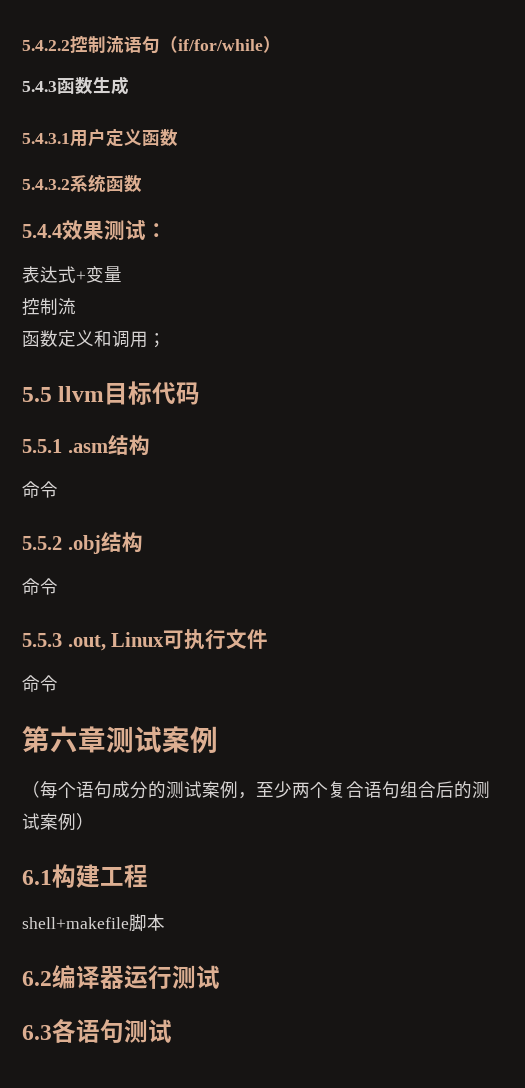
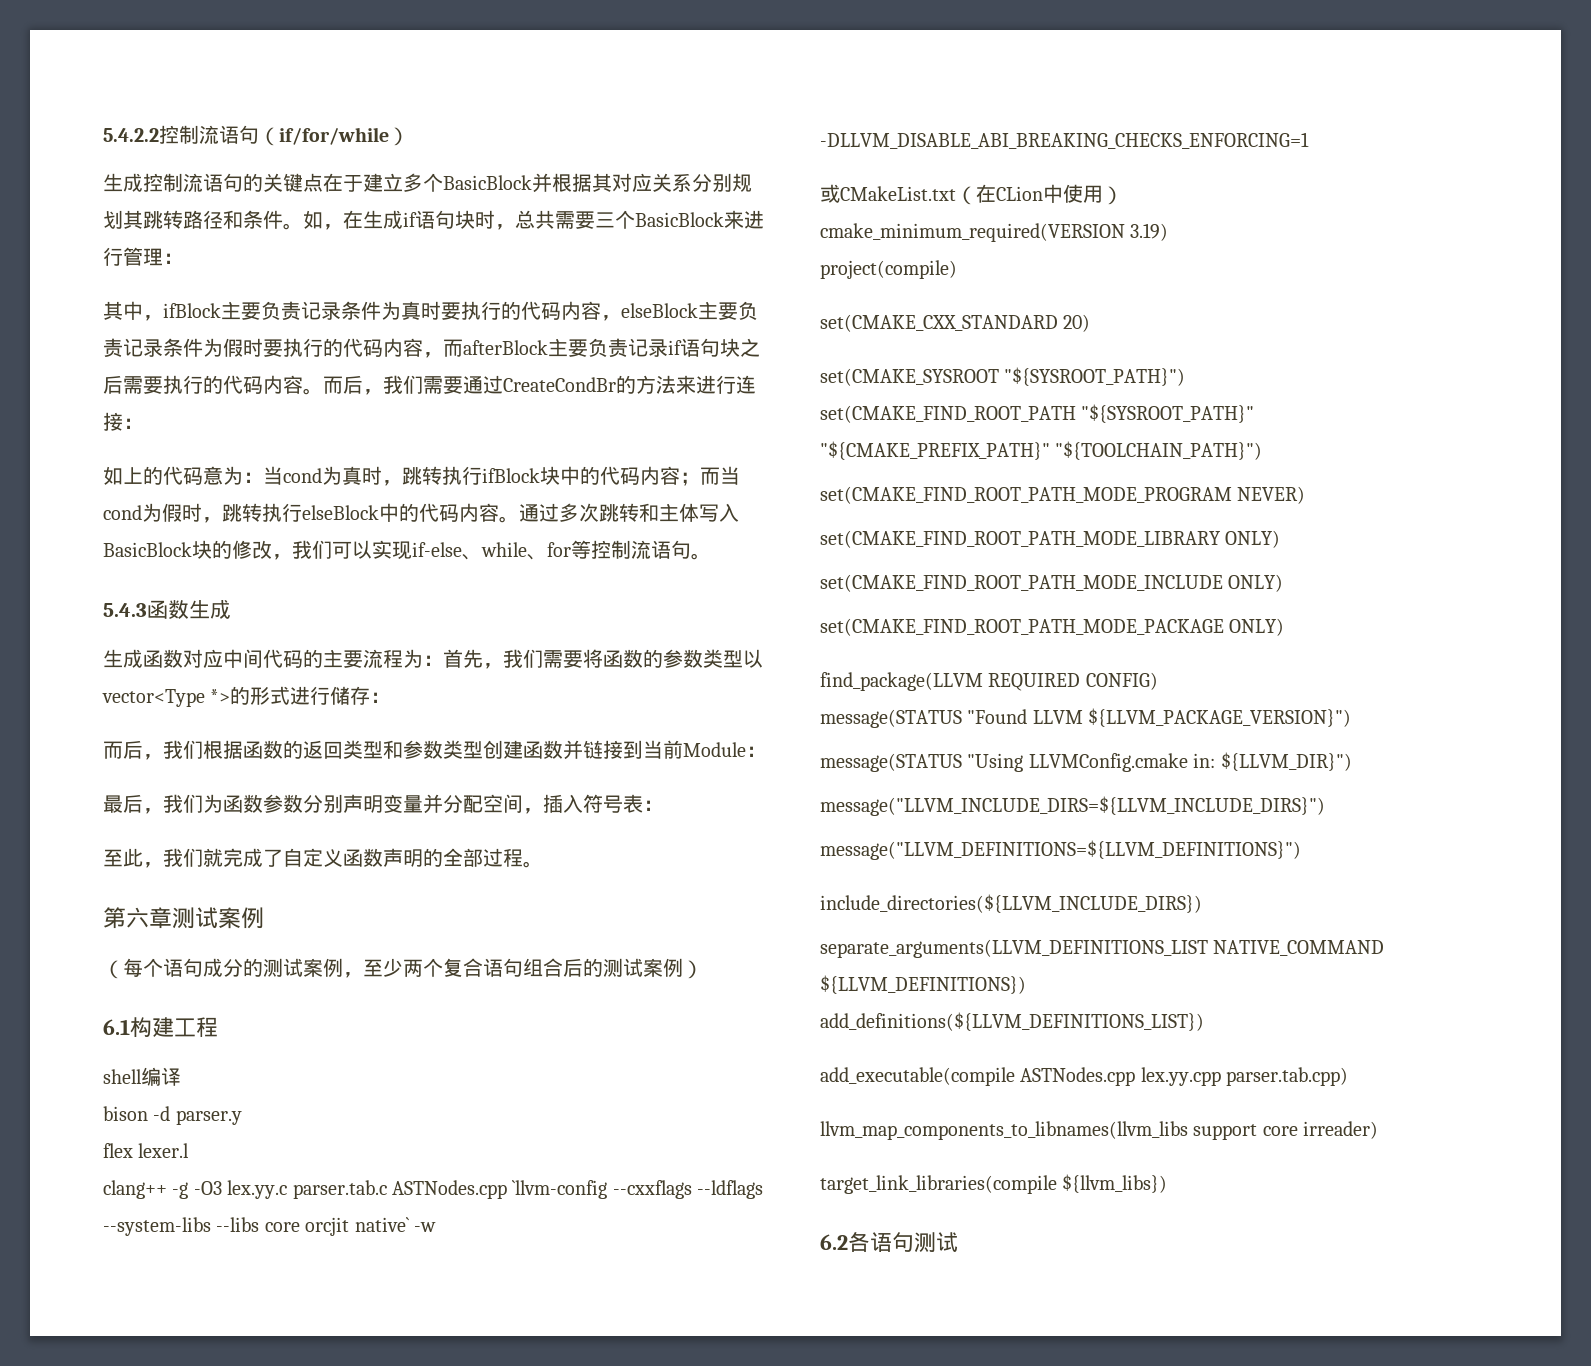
+ 生成控制流语句的关键点在于建立多个BasicBlock并根据其对应关系分别规划其跳转路径和条件。如，在生成if语句块时，总共需要三个BasicBlock来进行管理：
+ 其中，ifBlock主要负责记录条件为真时要执行的代码内容，elseBlock主要负责记录条件为假时要执行的代码内容，而afterBlock主要负责记录if语句块之后需要执行的代码内容。而后，我们需要通过CreateCondBr的方法来进行连接：
+ 如上的代码意为：当cond为真时，跳转执行ifBlock块中的代码内容；而当cond为假时，跳转执行elseBlock中的代码内容。通过多次跳转和主体写入BasicBlock块的修改，我们可以实现if-else、while、for等控制流语句。
  5.4.3函数生成
- 5.4.3.1用户定义函数
- 5.4.3.2系统函数
- 5.4.4效果测试：
- 表达式+变量
- 控制流
- 函数定义和调用；
- 5.5 llvm目标代码
- 5.5.1 .asm结构
- 命令
- 5.5.2 .obj结构
- 命令
- 5.5.3 .out, Linux可执行文件
- 命令
+ 生成函数对应中间代码的主要流程为：首先，我们需要将函数的参数类型以vector<Type *>的形式进行储存：
+ 而后，我们根据函数的返回类型和参数类型创建函数并链接到当前Module：
+ 最后，我们为函数参数分别声明变量并分配空间，插入符号表：
+ 至此，我们就完成了自定义函数声明的全部过程。
- shell+makefile脚本
- 6.2编译器运行测试
- 6.3各语句测试
+ shell编译
+ bison -d parser.y
+ flex lexer.l
+ clang++ -g -O3 lex.yy.c parser.tab.c ASTNodes.cpp `llvm-config --cxxflags --ldflags --system-libs --libs core orcjit native` -w -DLLVM_DISABLE_ABI_BREAKING_CHECKS_ENFORCING=1
+ 或CMakeList.txt（在CLion中使用）
+ cmake_minimum_required(VERSION 3.19)
+ project(compile)
+ set(CMAKE_CXX_STANDARD 20)
+ set(CMAKE_SYSROOT "${SYSROOT_PATH}")
+ set(CMAKE_FIND_ROOT_PATH "${SYSROOT_PATH}" "${CMAKE_PREFIX_PATH}" "${TOOLCHAIN_PATH}")
+ set(CMAKE_FIND_ROOT_PATH_MODE_PROGRAM NEVER)
+ set(CMAKE_FIND_ROOT_PATH_MODE_LIBRARY ONLY)
+ set(CMAKE_FIND_ROOT_PATH_MODE_INCLUDE ONLY)
+ set(CMAKE_FIND_ROOT_PATH_MODE_PACKAGE ONLY)
+ find_package(LLVM REQUIRED CONFIG)
+ message(STATUS "Found LLVM ${LLVM_PACKAGE_VERSION}")
+ message(STATUS "Using LLVMConfig.cmake in: ${LLVM_DIR}")
+ message("LLVM_INCLUDE_DIRS=${LLVM_INCLUDE_DIRS}")
+ message("LLVM_DEFINITIONS=${LLVM_DEFINITIONS}")
+ include_directories(${LLVM_INCLUDE_DIRS})
+ separate_arguments(LLVM_DEFINITIONS_LIST NATIVE_COMMAND ${LLVM_DEFINITIONS})
+ add_definitions(${LLVM_DEFINITIONS_LIST})
+ add_executable(compile ASTNodes.cpp lex.yy.cpp parser.tab.cpp)
+ llvm_map_components_to_libnames(llvm_libs support core irreader)
+ target_link_libraries(compile ${llvm_libs})
+ 6.2各语句测试

